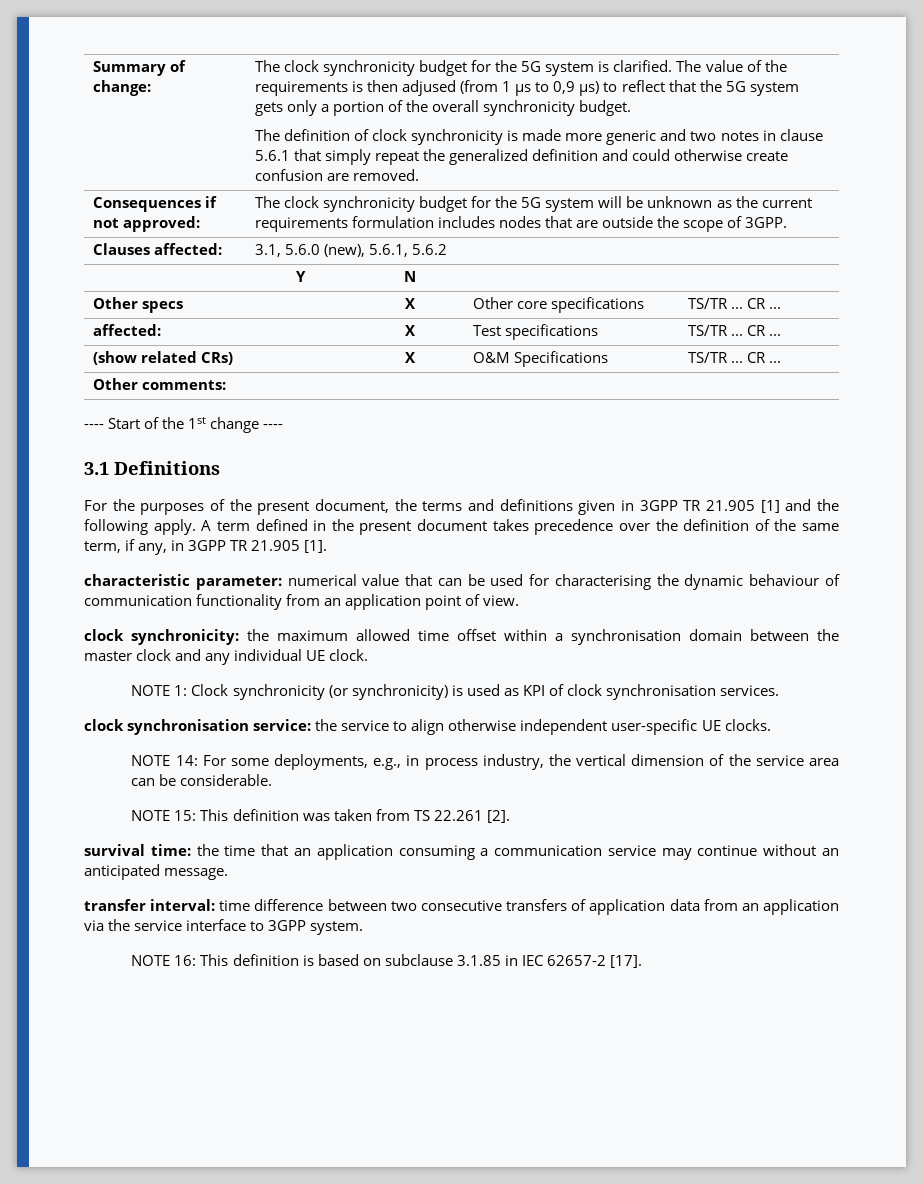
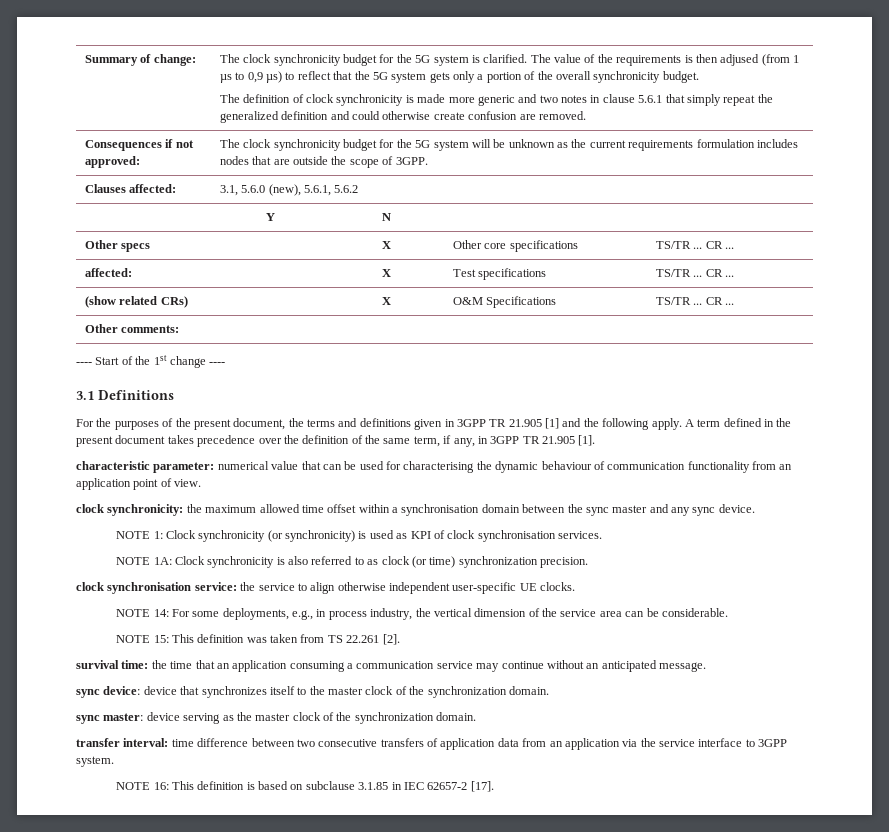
- clock synchronicity: the maximum allowed time offset within a synchronisation domain between the master clock and any individual UE clock.
+ clock synchronicity: the maximum allowed time offset within a synchronisation domain between the sync master and any sync device.
+ NOTE 1A: Clock synchronicity is also referred to as clock (or time) synchronization precision.
+ sync device: device that synchronizes itself to the master clock of the synchronization domain.
+ sync master: device serving as the master clock of the synchronization domain.

